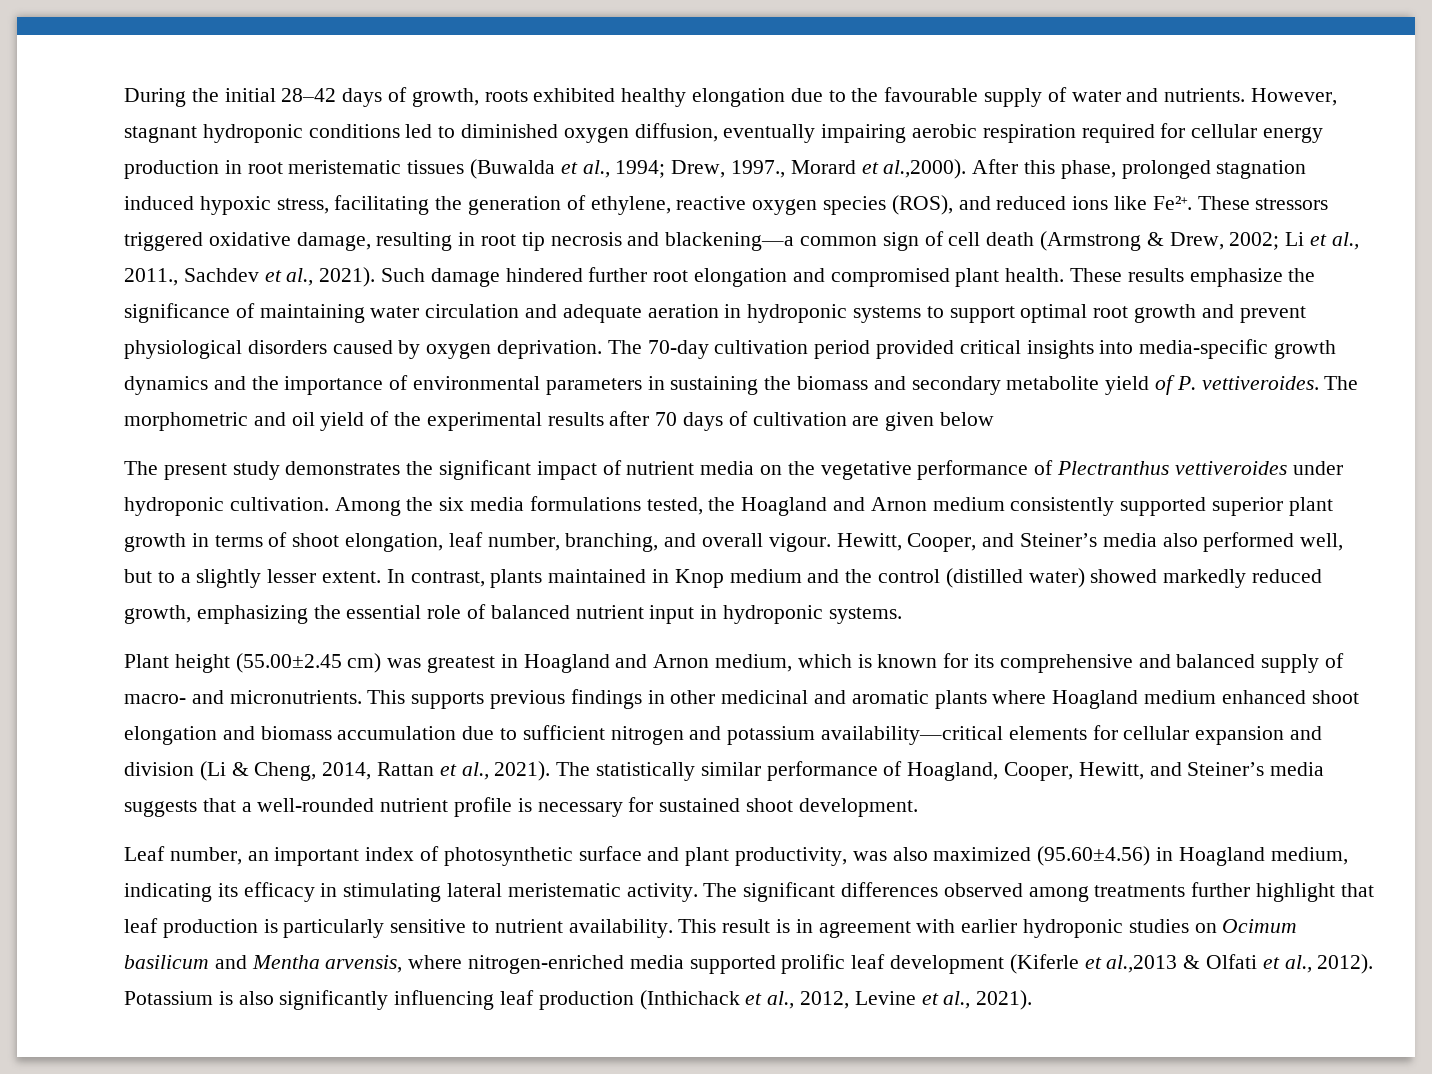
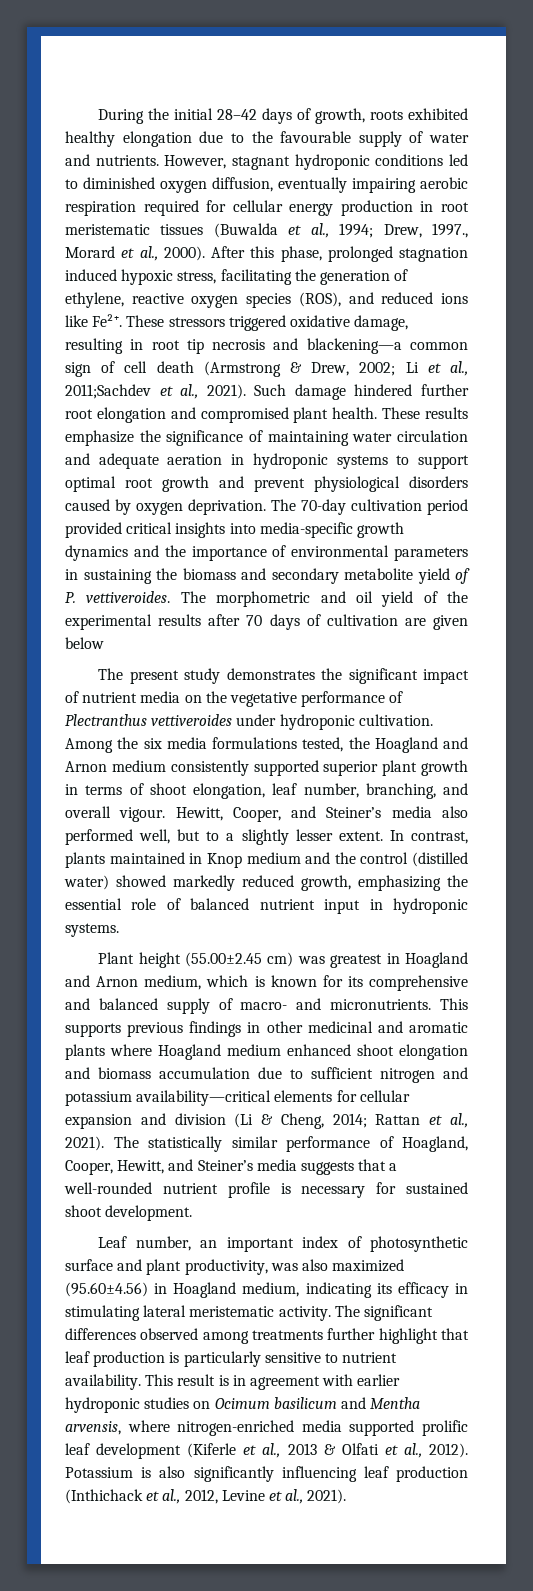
- However, stagnant hydroponic conditions led to diminished oxygen diffusion, eventually impairing aerobic respiration required for cellular energy production in root meristematic tissues (Buwalda et al., 1994; Drew, 1997., Morard et al.,2000). After this phase, prolonged stagnation induced hypoxic stress, facilitating the generation of ethylene, reactive oxygen species (ROS), and reduced ions like Fe²⁺.
+ However, stagnant hydroponic conditions led to diminished oxygen diffusion, eventually impairing aerobic respiration required for cellular energy production in root meristematic tissues (Buwalda et al., 1994; Drew, 1997., Morard et al., 2000). After this phase, prolonged stagnation induced hypoxic stress, facilitating the generation of ethylene, reactive oxygen species (ROS), and reduced ions like Fe²⁺.
- These stressors triggered oxidative damage, resulting in root tip necrosis and blackening—a common sign of cell death (Armstrong & Drew, 2002; Li et al., 2011., Sachdev et al., 2021).
+ These stressors triggered oxidative damage, resulting in root tip necrosis and blackening—a common sign of cell death (Armstrong & Drew, 2002; Li et al., 2011;Sachdev et al., 2021).
- This supports previous findings in other medicinal and aromatic plants where Hoagland medium enhanced shoot elongation and biomass accumulation due to sufficient nitrogen and potassium availability—critical elements for cellular expansion and division (Li & Cheng, 2014, Rattan et al., 2021).
+ This supports previous findings in other medicinal and aromatic plants where Hoagland medium enhanced shoot elongation and biomass accumulation due to sufficient nitrogen and potassium availability—critical elements for cellular expansion and division (Li & Cheng, 2014; Rattan et al., 2021).
- This result is in agreement with earlier hydroponic studies on Ocimum basilicum and Mentha arvensis, where nitrogen-enriched media supported prolific leaf development (Kiferle et al.,2013 & Olfati et al., 2012).
+ This result is in agreement with earlier hydroponic studies on Ocimum basilicum and Mentha arvensis, where nitrogen-enriched media supported prolific leaf development (Kiferle et al., 2013 & Olfati et al., 2012).

